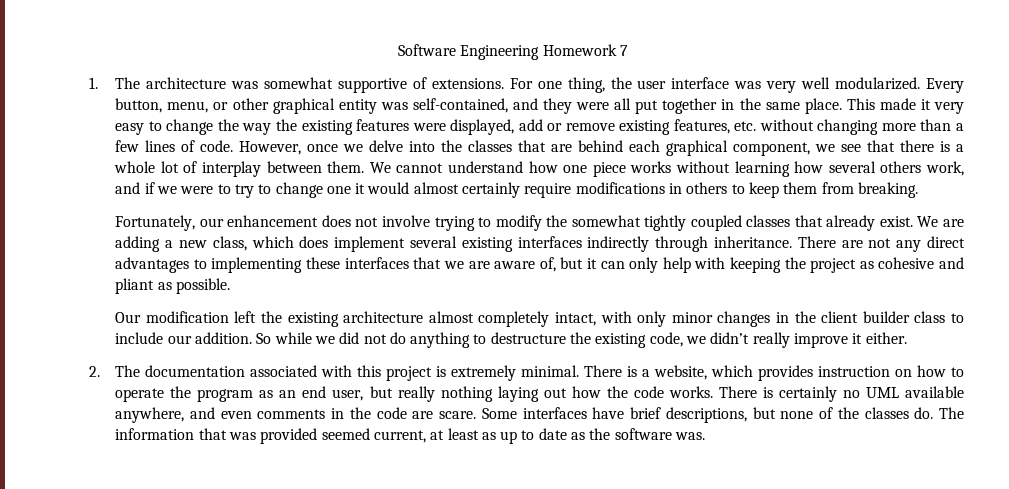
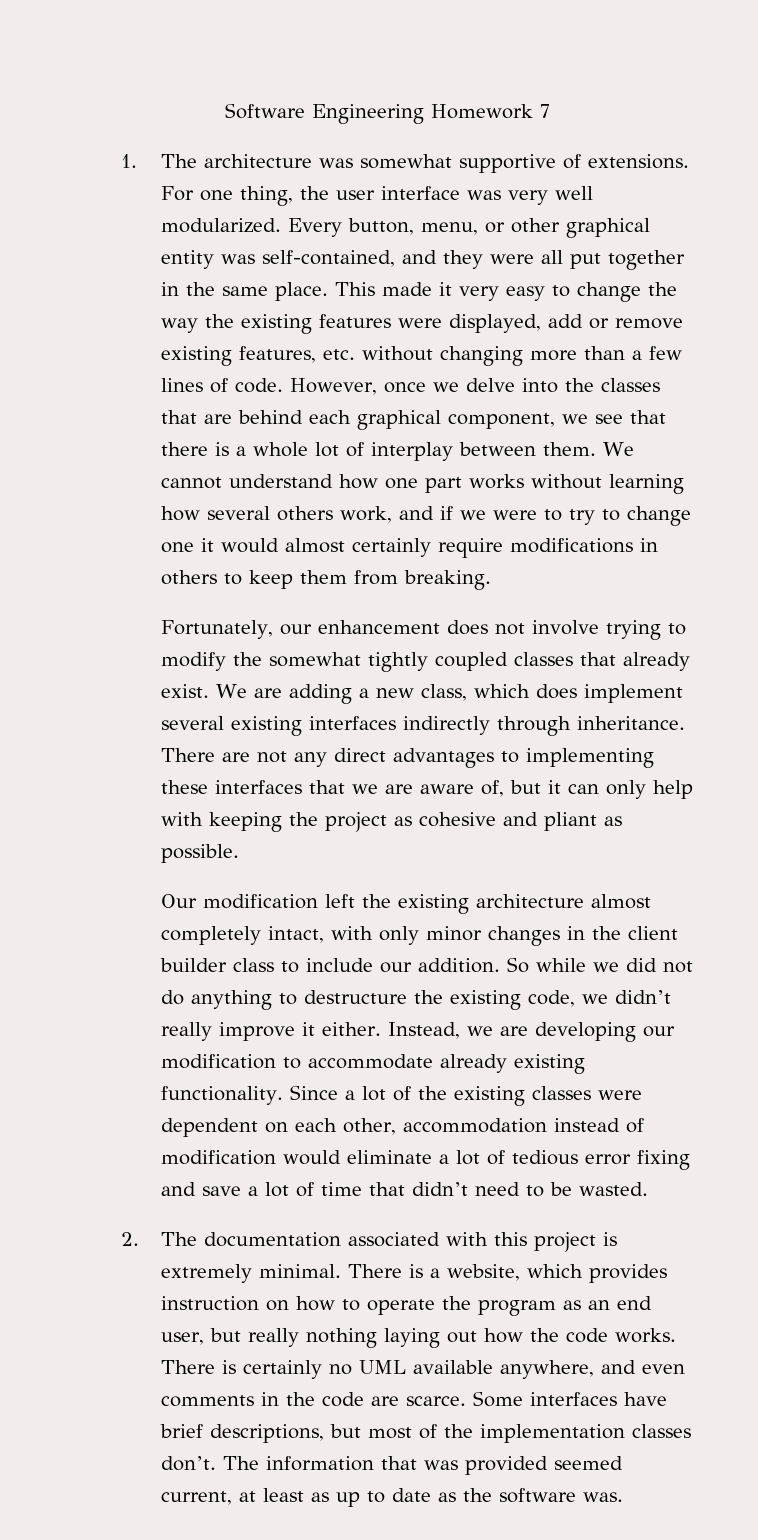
- We cannot understand how one piece works without learning how several others work, and if we were to try to change one it would almost certainly require modifications in others to keep them from breaking.
+ We cannot understand how one part works without learning how several others work, and if we were to try to change one it would almost certainly require modifications in others to keep them from breaking.
+ Instead, we are developing our modification to accommodate already existing functionality. Since a lot of the existing classes were dependent on each other, accommodation instead of modification would eliminate a lot of tedious error fixing and save a lot of time that didn’t need to be wasted.
- There is certainly no UML available anywhere, and even comments in the code are scare.
+ There is certainly no UML available anywhere, and even comments in the code are scarce.
- Some interfaces have brief descriptions, but none of the classes do.
+ Some interfaces have brief descriptions, but most of the implementation classes don’t.

